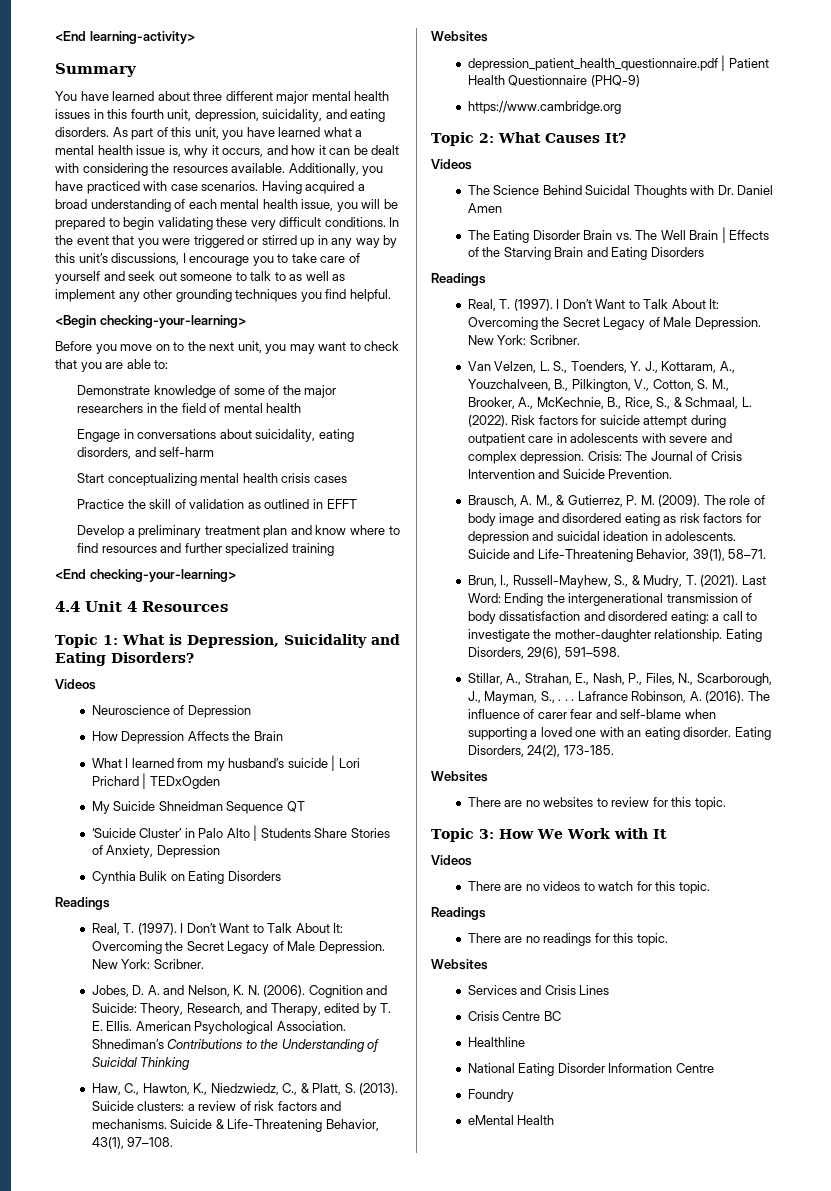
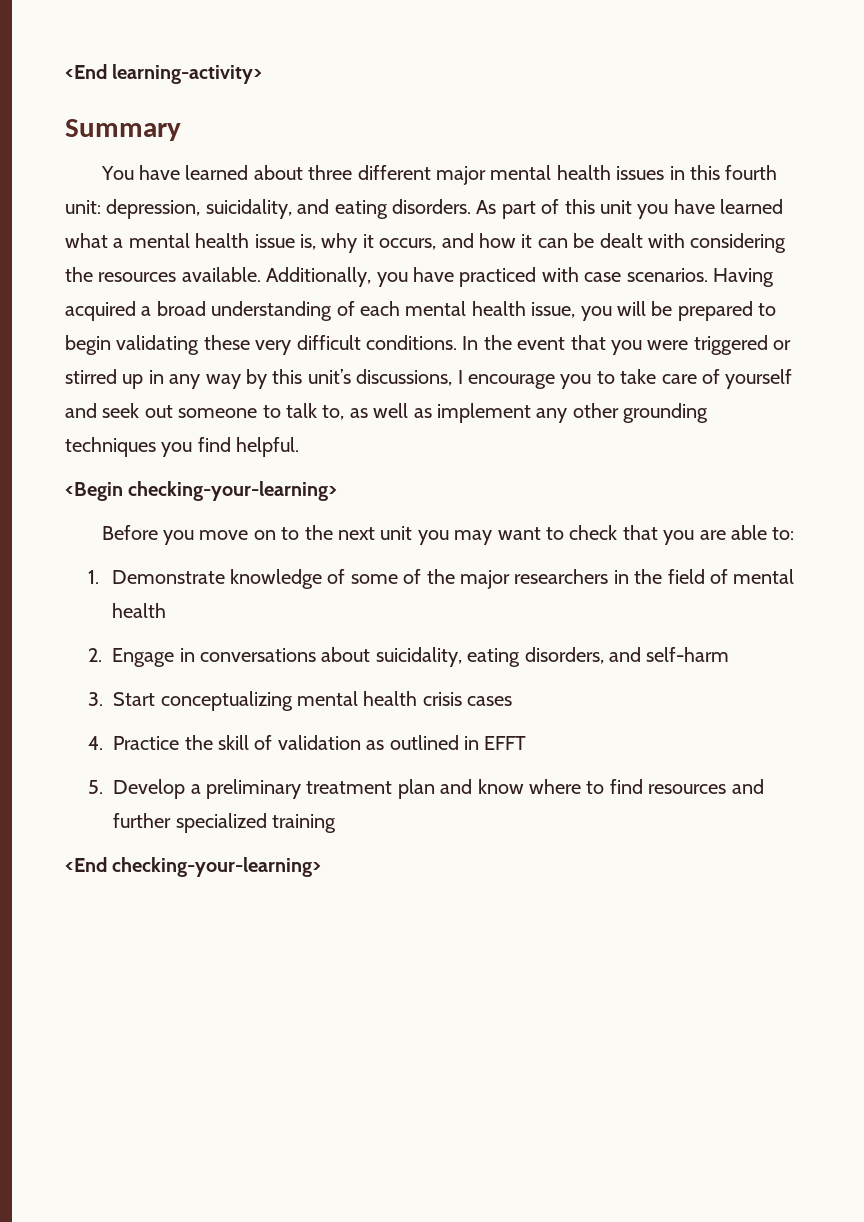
- You have learned about three different major mental health issues in this fourth unit, depression, suicidality, and eating disorders.
+ You have learned about three different major mental health issues in this fourth unit: depression, suicidality, and eating disorders.
- As part of this unit, you have learned what a mental health issue is, why it occurs, and how it can be dealt with considering the resources available.
+ As part of this unit you have learned what a mental health issue is, why it occurs, and how it can be dealt with considering the resources available.
- In the event that you were triggered or stirred up in any way by this unit’s discussions, I encourage you to take care of yourself and seek out someone to talk to as well as implement any other grounding techniques you find helpful.
+ In the event that you were triggered or stirred up in any way by this unit’s discussions, I encourage you to take care of yourself and seek out someone to talk to, as well as implement any other grounding techniques you find helpful.
- Before you move on to the next unit, you may want to check that you are able to:
+ Before you move on to the next unit you may want to check that you are able to:
- Demonstrate knowledge of some of the major researchers in the field of mental health
+ 1. Demonstrate knowledge of some of the major researchers in the field of mental health
- Engage in conversations about suicidality, eating disorders, and self-harm
+ 2. Engage in conversations about suicidality, eating disorders, and self-harm
- Start conceptualizing mental health crisis cases
+ 3. Start conceptualizing mental health crisis cases
- Practice the skill of validation as outlined in EFFT
+ 4. Practice the skill of validation as outlined in EFFT
- Develop a preliminary treatment plan and know where to find resources and further specialized training
+ 5. Develop a preliminary treatment plan and know where to find resources and further specialized training
- 4.4 Unit 4 Resources
- Topic 1: What is Depression, Suicidality and Eating Disorders?
- Videos
- Neuroscience of Depression
- How Depression Affects the Brain
- What I learned from my husband’s suicide | Lori Prichard | TEDxOgden
- My Suicide Shneidman Sequence QT
- ‘Suicide Cluster’ in Palo Alto | Students Share Stories of Anxiety, Depression
- Cynthia Bulik on Eating Disorders
- Readings
- Real, T. (1997). I Don’t Want to Talk About It: Overcoming the Secret Legacy of Male Depression. New York: Scribner.
- Jobes, D. A. and Nelson, K. N. (2006). Cognition and Suicide: Theory, Research, and Therapy, edited by T. E. Ellis. American Psychological Association. Shnediman’s Contributions to the Understanding of Suicidal Thinking
- Haw, C., Hawton, K., Niedzwiedz, C., & Platt, S. (2013). Suicide clusters: a review of risk factors and mechanisms. Suicide & Life-Threatening Behavior, 43(1), 97–108.
- Websites
- depression_patient_health_questionnaire.pdf | Patient Health Questionnaire (PHQ-9)
- https://www.cambridge.org
- Topic 2: What Causes It?
- Videos
- The Science Behind Suicidal Thoughts with Dr. Daniel Amen
- The Eating Disorder Brain vs. The Well Brain | Effects of the Starving Brain and Eating Disorders
- Readings
- Real, T. (1997). I Don’t Want to Talk About It: Overcoming the Secret Legacy of Male Depression. New York: Scribner.
- Van Velzen, L. S., Toenders, Y. J., Kottaram, A., Youzchalveen, B., Pilkington, V., Cotton, S. M., Brooker, A., McKechnie, B., Rice, S., & Schmaal, L. (2022). Risk factors for suicide attempt during outpatient care in adolescents with severe and complex depression. Crisis: The Journal of Crisis Intervention and Suicide Prevention.
- Brausch, A. M., & Gutierrez, P. M. (2009). The role of body image and disordered eating as risk factors for depression and suicidal ideation in adolescents. Suicide and Life-Threatening Behavior, 39(1), 58–71.
- Brun, I., Russell-Mayhew, S., & Mudry, T. (2021). Last Word: Ending the intergenerational transmission of body dissatisfaction and disordered eating: a call to investigate the mother-daughter relationship. Eating Disorders, 29(6), 591–598.
- Stillar, A., Strahan, E., Nash, P., Files, N., Scarborough, J., Mayman, S., . . . Lafrance Robinson, A. (2016). The influence of carer fear and self-blame when supporting a loved one with an eating disorder. Eating Disorders, 24(2), 173-185.
- Websites
- There are no websites to review for this topic.
- Topic 3: How We Work with It
- Videos
- There are no videos to watch for this topic.
- Readings
- There are no readings for this topic.
- Websites
- Services and Crisis Lines
- Crisis Centre BC
- Healthline
- National Eating Disorder Information Centre
- Foundry
- eMental Health

